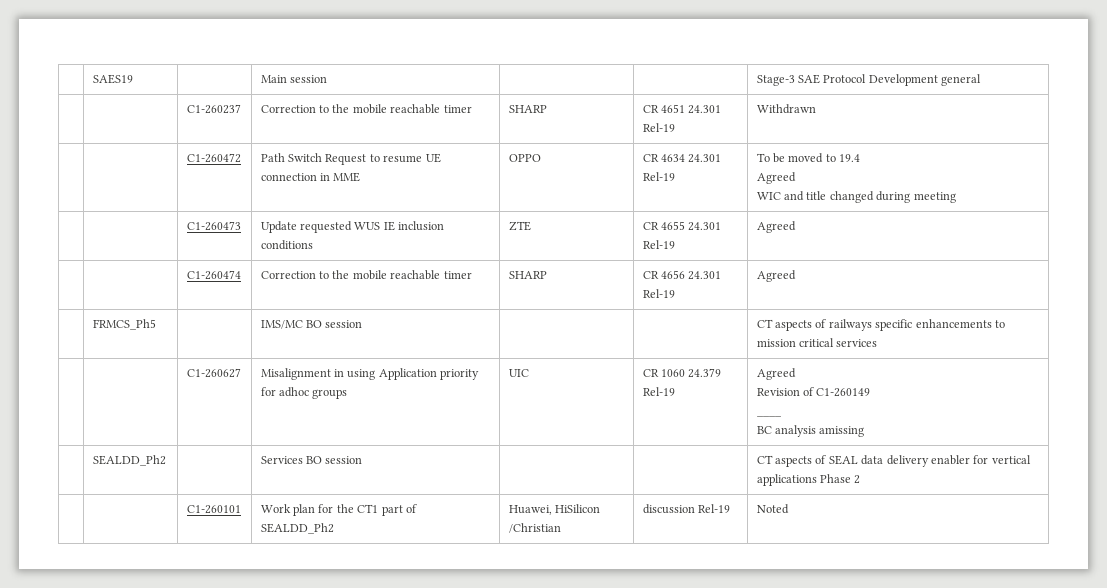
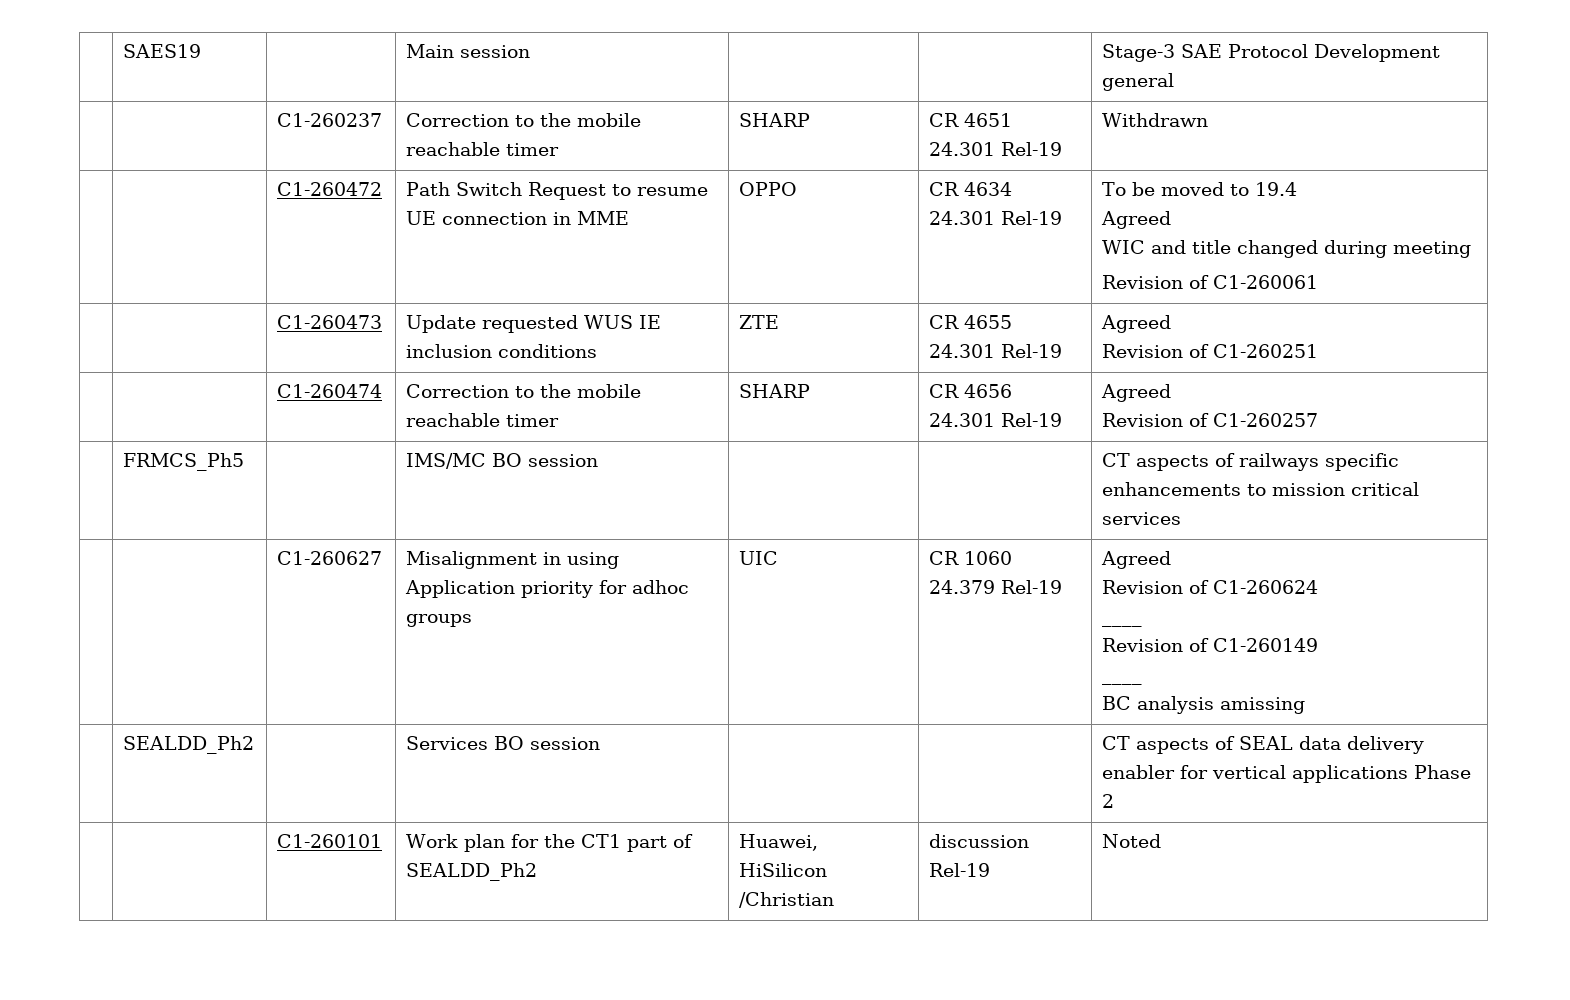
  | | C1-260472 | Path Switch Request to resume UE connection in MME | OPPO | CR 4634 24.301 Rel-19 | To be moved to 19.4
  Agreed
  WIC and title changed during meeting
+ Revision of C1-260061
  | | C1-260473 | Update requested WUS IE inclusion conditions | ZTE | CR 4655 24.301 Rel-19 | Agreed
+ Revision of C1-260251
  | | C1-260474 | Correction to the mobile reachable timer | SHARP | CR 4656 24.301 Rel-19 | Agreed
+ Revision of C1-260257
  | | C1-260627 | Misalignment in using Application priority for adhoc groups | UIC | CR 1060 24.379 Rel-19 | Agreed
+ Revision of C1-260624
+ ____

